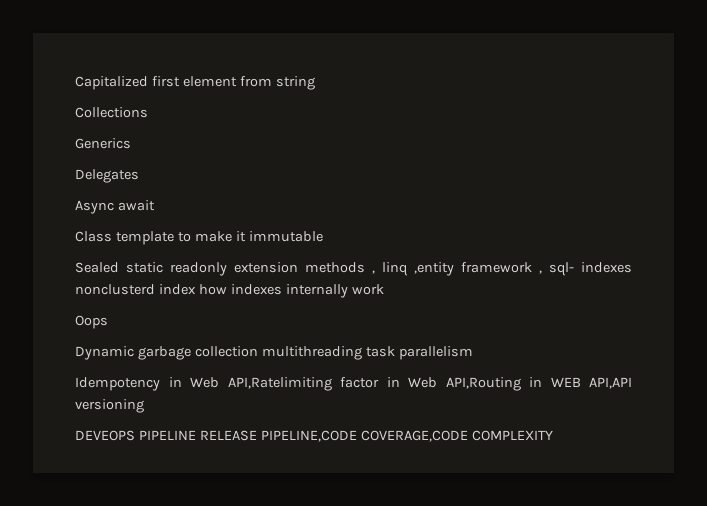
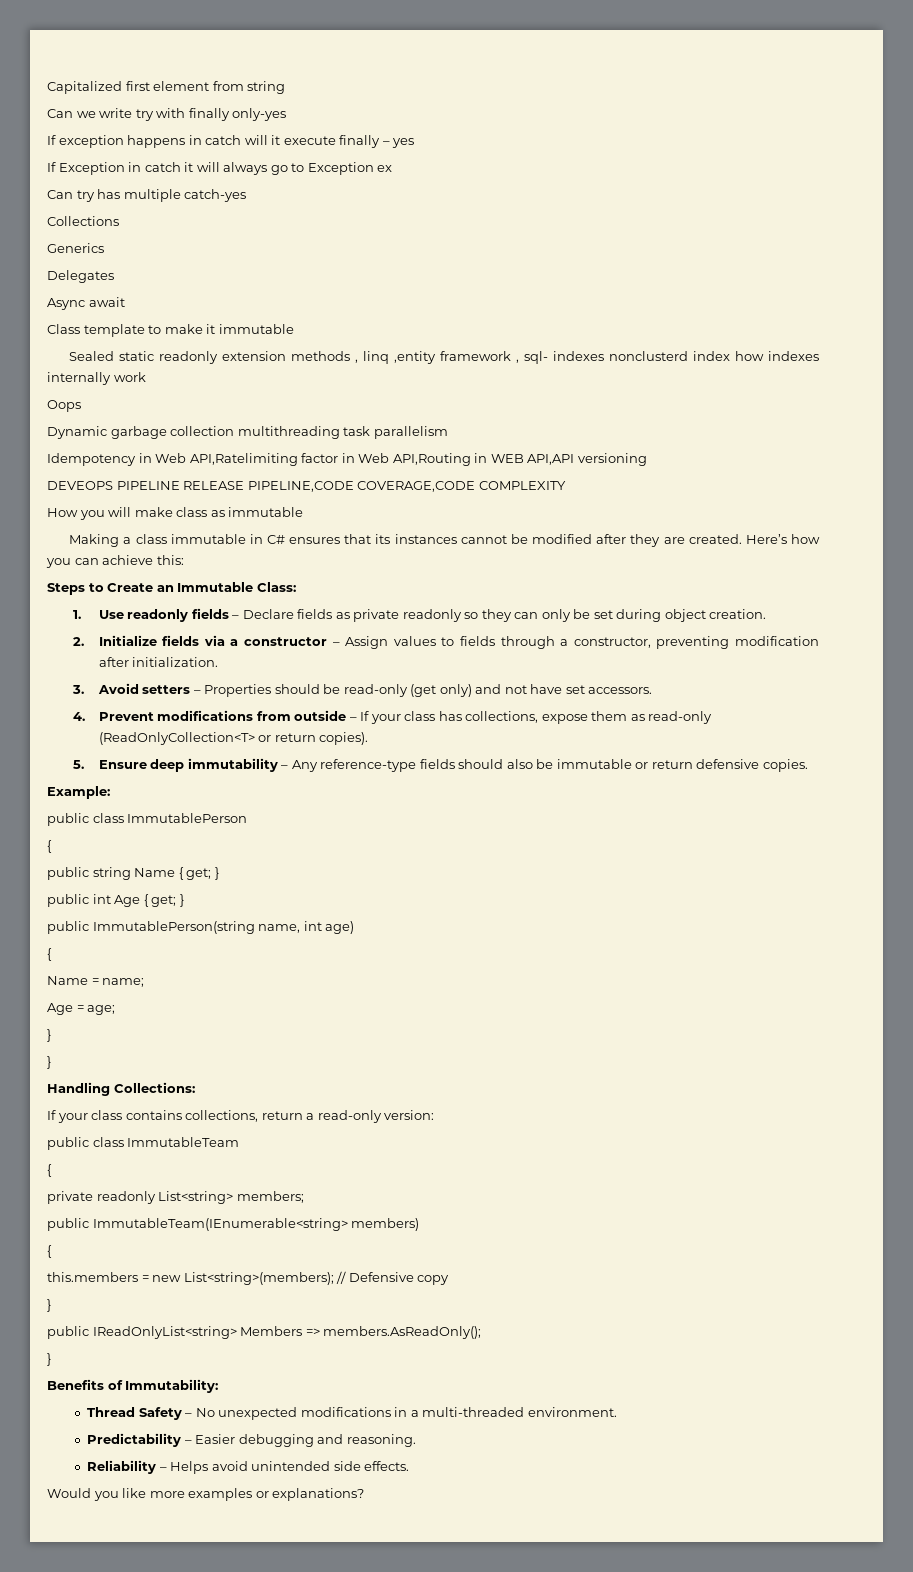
+ Can we write try with finally only-yes
+ If exception happens in catch will it execute finally – yes
+ If Exception in catch it will always go to Exception ex
+ Can try has multiple catch-yes
+ How you will make class as immutable
+ Making a class immutable in C# ensures that its instances cannot be modified after they are created. Here’s how you can achieve this:
+ Steps to Create an Immutable Class:
+ 1. Use readonly fields – Declare fields as private readonly so they can only be set during object creation.
+ 2. Initialize fields via a constructor – Assign values to fields through a constructor, preventing modification after initialization.
+ 3. Avoid setters – Properties should be read-only (get only) and not have set accessors.
+ 4. Prevent modifications from outside – If your class has collections, expose them as read-only (ReadOnlyCollection<T> or return copies).
+ 5. Ensure deep immutability – Any reference-type fields should also be immutable or return defensive copies.
+ Example:
+ public class ImmutablePerson
+ {
+ public string Name { get; }
+ public int Age { get; }
+ public ImmutablePerson(string name, int age)
+ {
+ Name = name;
+ Age = age;
+ }
+ }
+ Handling Collections:
+ If your class contains collections, return a read-only version:
+ public class ImmutableTeam
+ {
+ private readonly List<string> members;
+ public ImmutableTeam(IEnumerable<string> members)
+ {
+ this.members = new List<string>(members); // Defensive copy
+ }
+ public IReadOnlyList<string> Members => members.AsReadOnly();
+ }
+ Benefits of Immutability:
+ Thread Safety – No unexpected modifications in a multi-threaded environment.
+ Predictability – Easier debugging and reasoning.
+ Reliability – Helps avoid unintended side effects.
+ Would you like more examples or explanations?

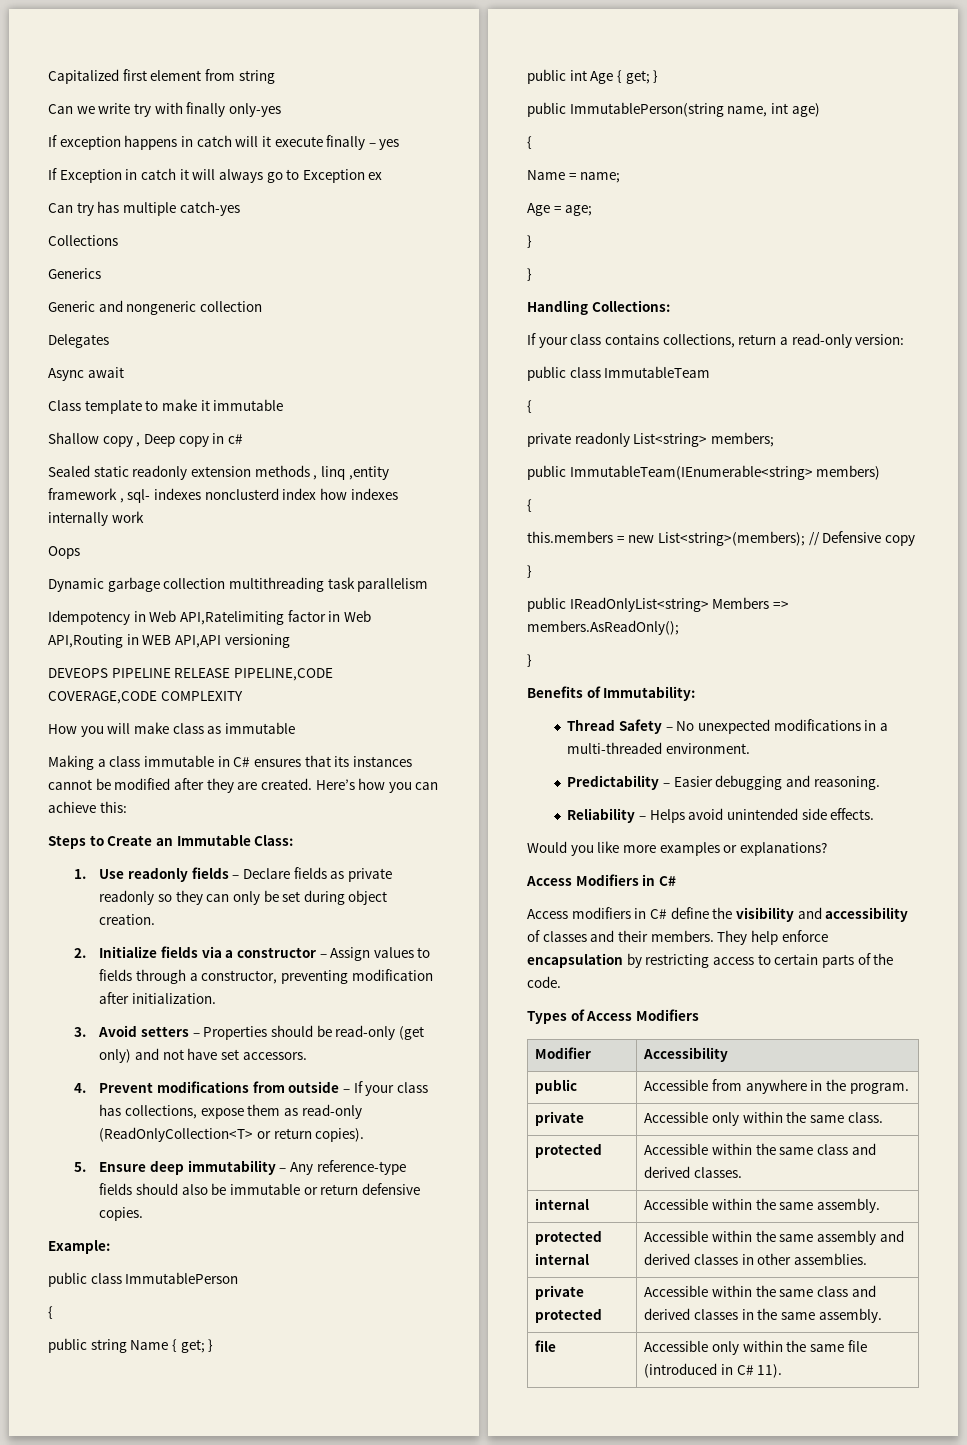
+ Generic and nongeneric collection
+ Shallow copy , Deep copy in c#
+ Access Modifiers in C#
+ Access modifiers in C# define the visibility and accessibility of classes and their members. They help enforce encapsulation by restricting access to certain parts of the code.
+ Types of Access Modifiers
+ Modifier | Accessibility
+ public | Accessible from anywhere in the program.
+ private | Accessible only within the same class.
+ protected | Accessible within the same class and derived classes.
+ internal | Accessible within the same assembly.
+ protected internal | Accessible within the same assembly and derived classes in other assemblies.
+ private protected | Accessible within the same class and derived classes in the same assembly.
+ file | Accessible only within the same file (introduced in C# 11).

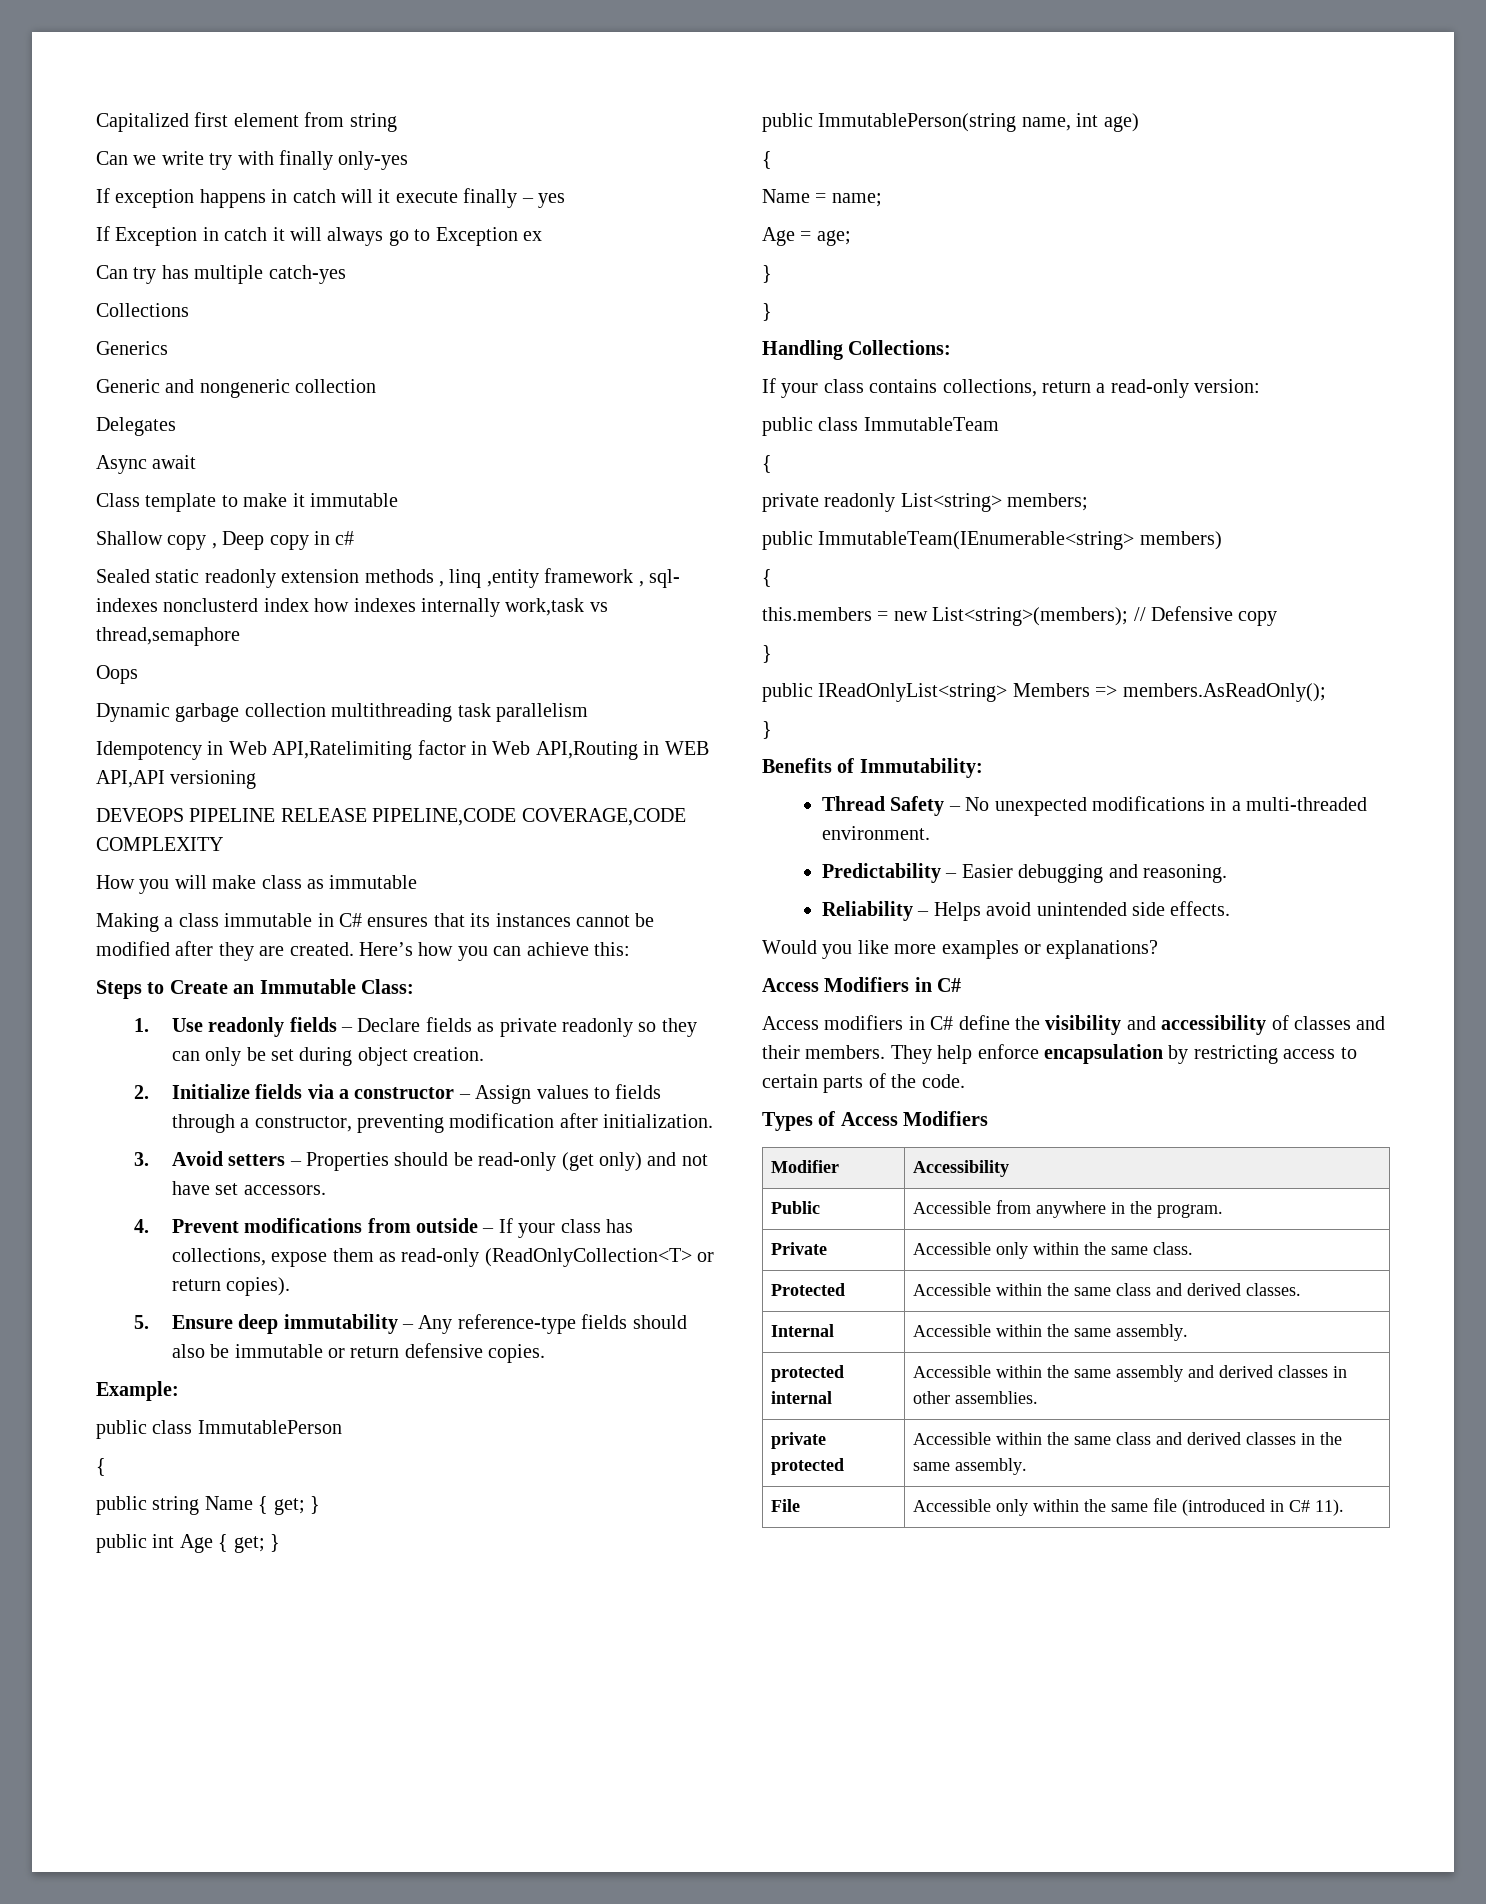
- Sealed static readonly extension methods , linq ,entity framework , sql- indexes nonclusterd index how indexes internally work
+ Sealed static readonly extension methods , linq ,entity framework , sql- indexes nonclusterd index how indexes internally work,task vs thread,semaphore
- public | Accessible from anywhere in the program.
+ Public | Accessible from anywhere in the program.
- private | Accessible only within the same class.
+ Private | Accessible only within the same class.
- protected | Accessible within the same class and derived classes.
+ Protected | Accessible within the same class and derived classes.
- internal | Accessible within the same assembly.
+ Internal | Accessible within the same assembly.
- file | Accessible only within the same file (introduced in C# 11).
+ File | Accessible only within the same file (introduced in C# 11).

